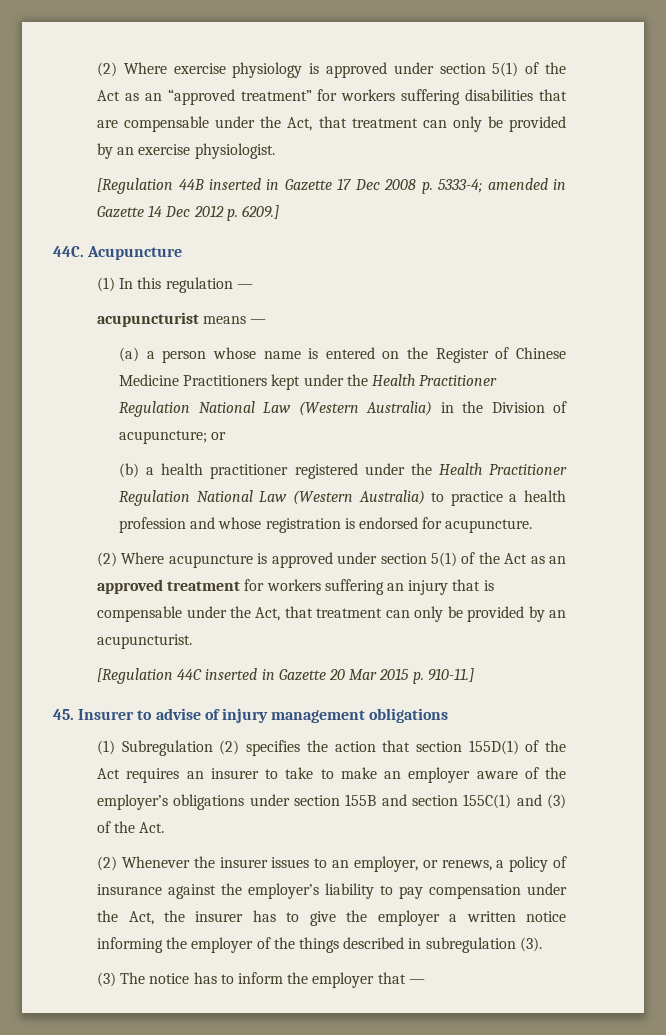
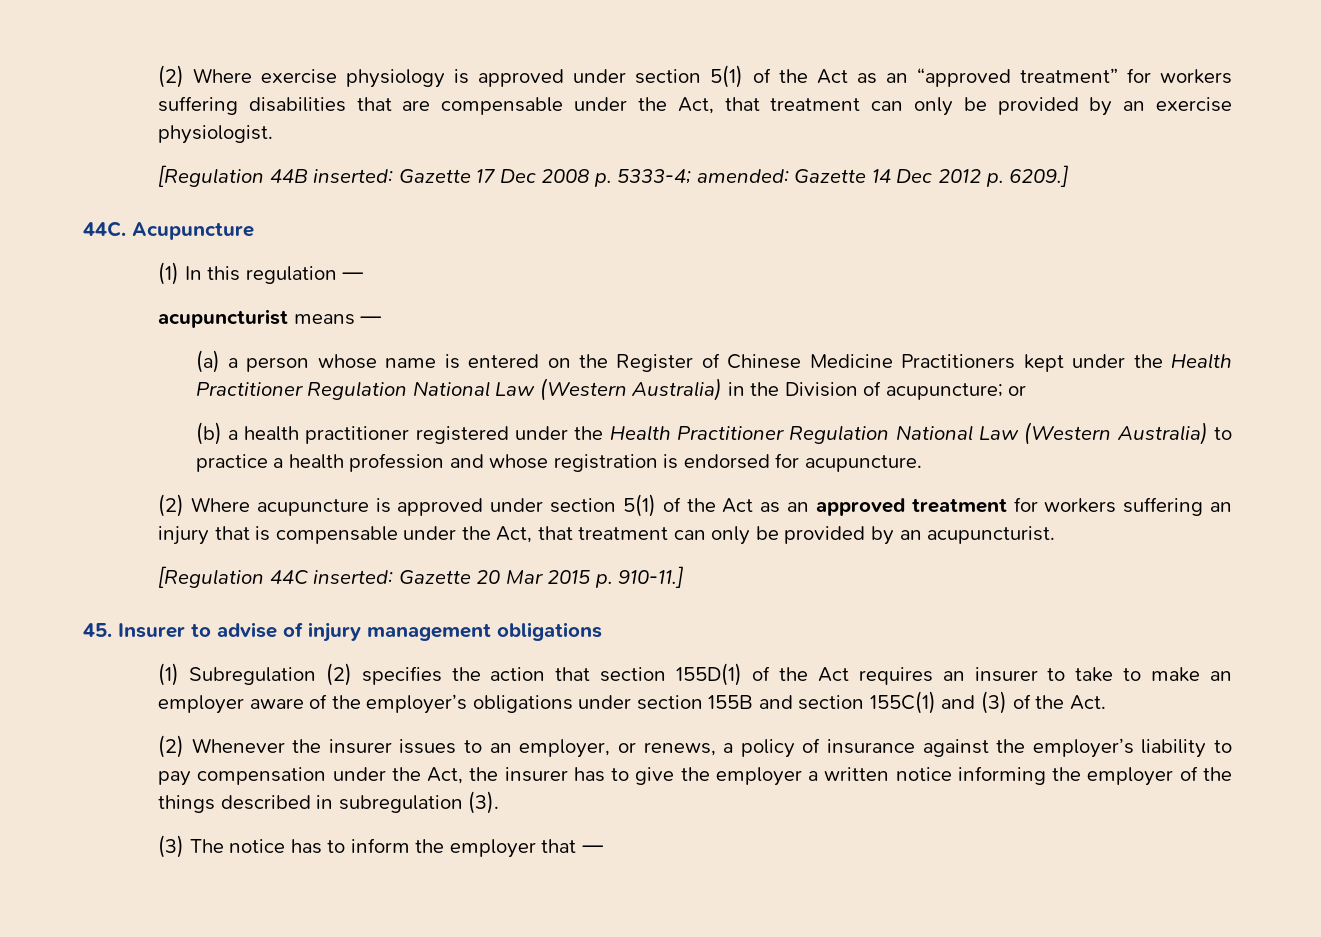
- [Regulation 44B inserted in Gazette 17 Dec 2008 p. 5333-4; amended in Gazette 14 Dec 2012 p. 6209.]
+ [Regulation 44B inserted: Gazette 17 Dec 2008 p. 5333-4; amended: Gazette 14 Dec 2012 p. 6209.]
- [Regulation 44C inserted in Gazette 20 Mar 2015 p. 910-11.]
+ [Regulation 44C inserted: Gazette 20 Mar 2015 p. 910-11.]

